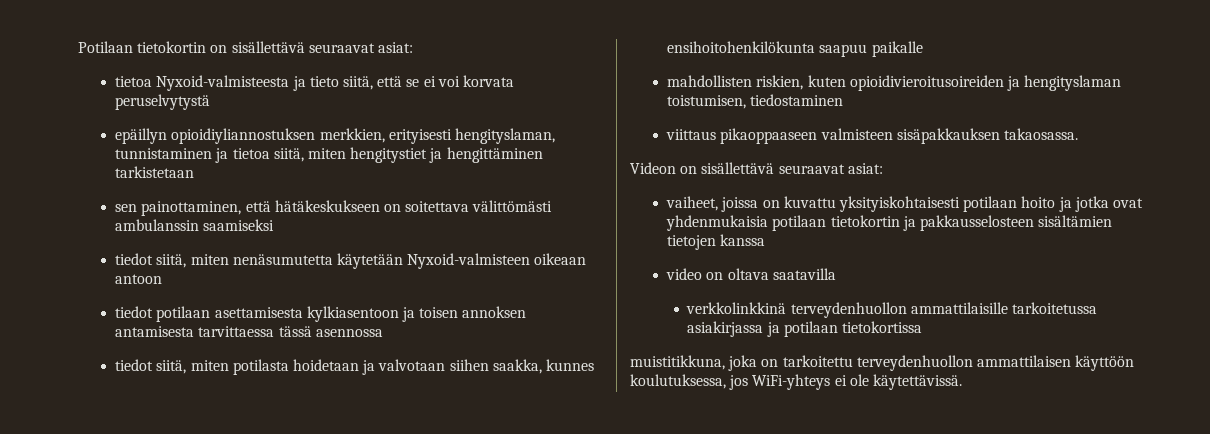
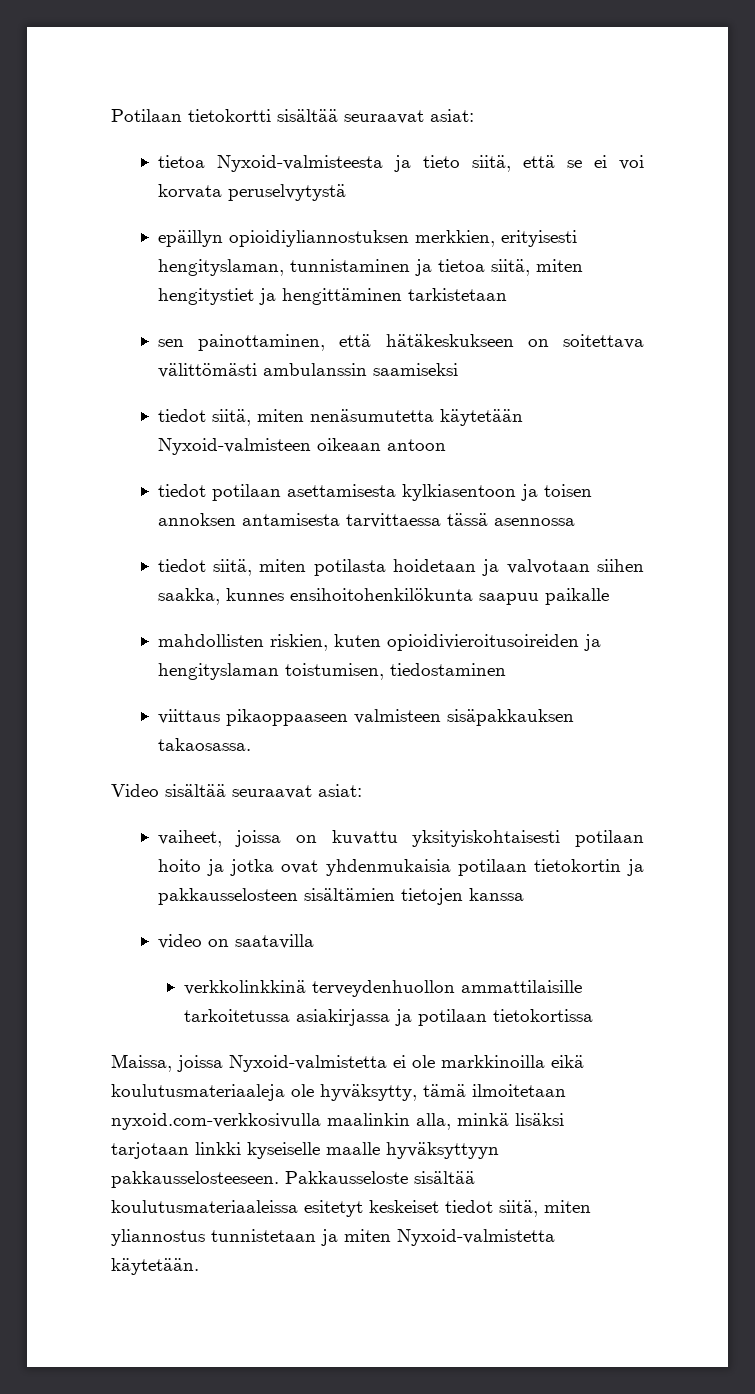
- Potilaan tietokortin on sisällettävä seuraavat asiat:
+ Potilaan tietokortti sisältää seuraavat asiat:
- Videon on sisällettävä seuraavat asiat:
+ Video sisältää seuraavat asiat:
- video on oltava saatavilla
+ video on saatavilla
- muistitikkuna, joka on tarkoitettu terveydenhuollon ammattilaisen käyttöön koulutuksessa, jos WiFi-yhteys ei ole käytettävissä.
+ Maissa, joissa Nyxoid-valmistetta ei ole markkinoilla eikä koulutusmateriaaleja ole hyväksytty, tämä ilmoitetaan nyxoid.com-verkkosivulla maalinkin alla, minkä lisäksi tarjotaan linkki kyseiselle maalle hyväksyttyyn pakkausselosteeseen. Pakkausseloste sisältää koulutusmateriaaleissa esitetyt keskeiset tiedot siitä, miten yliannostus tunnistetaan ja miten Nyxoid-valmistetta käytetään.

